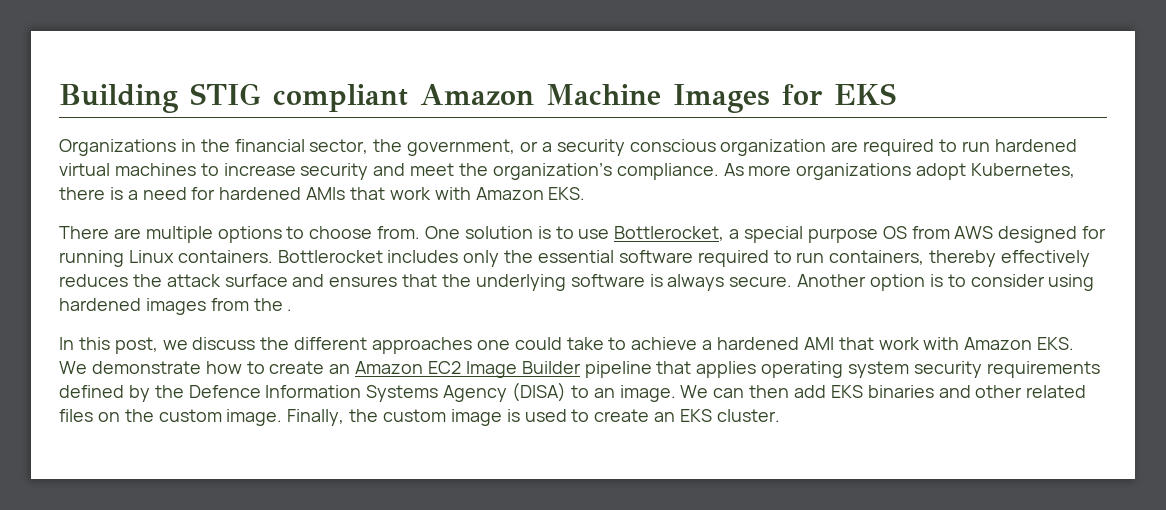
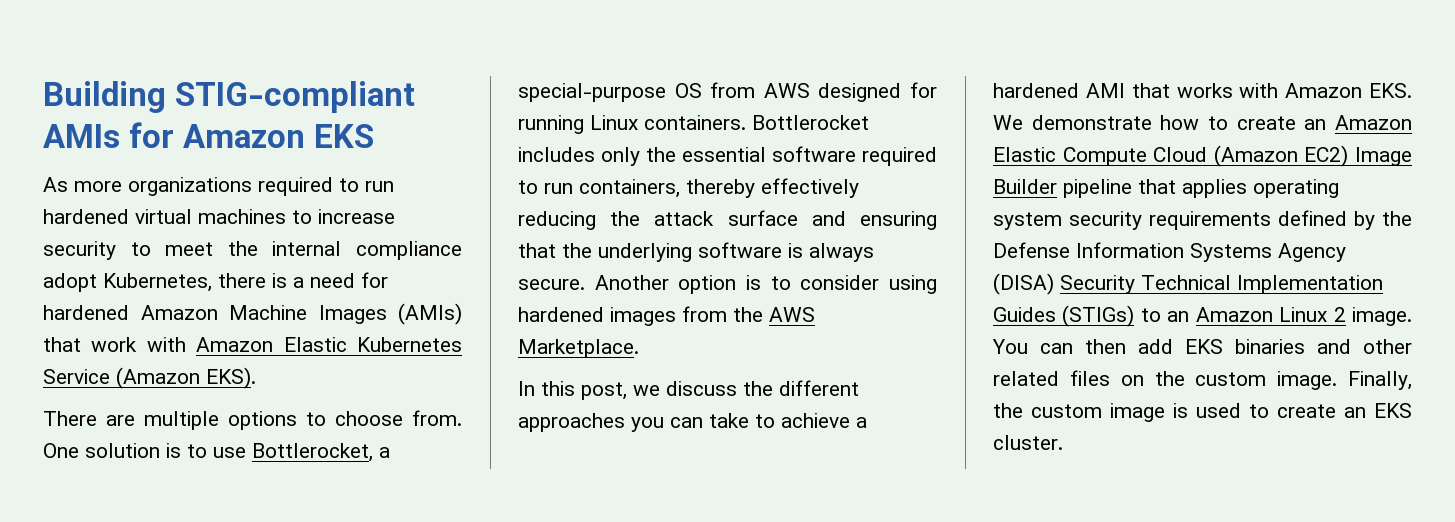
- Building STIG compliant Amazon Machine Images for EKS
- Organizations in the financial sector, the government, or a security conscious organization are required to run hardened virtual machines to increase security and meet the organization’s compliance. As more organizations adopt Kubernetes, there is a need for hardened AMIs that work with Amazon EKS.
+ Building STIG-compliant AMIs for Amazon EKS
+ As more organizations required to run hardened virtual machines to increase security to meet the internal compliance adopt Kubernetes, there is a need for hardened Amazon Machine Images (AMIs) that work with Amazon Elastic Kubernetes Service (Amazon EKS).
- One solution is to use Bottlerocket, a special purpose OS from AWS designed for running Linux containers.
+ One solution is to use Bottlerocket, a special-purpose OS from AWS designed for running Linux containers.
- Bottlerocket includes only the essential software required to run containers, thereby effectively reduces the attack surface and ensures that the underlying software is always secure.
+ Bottlerocket includes only the essential software required to run containers, thereby effectively reducing the attack surface and ensuring that the underlying software is always secure.
- Another option is to consider using hardened images from the .
+ Another option is to consider using hardened images from the AWS Marketplace.
- In this post, we discuss the different approaches one could take to achieve a hardened AMI that work with Amazon EKS. We demonstrate how to create an Amazon EC2 Image Builder pipeline that applies operating system security requirements defined by the Defence Information Systems Agency (DISA) to an image. We can then add EKS binaries and other related files on the custom image.
+ In this post, we discuss the different approaches you can take to achieve a hardened AMI that works with Amazon EKS. We demonstrate how to create an Amazon Elastic Compute Cloud (Amazon EC2) Image Builder pipeline that applies operating system security requirements defined by the Defense Information Systems Agency (DISA) Security Technical Implementation Guides (STIGs) to an Amazon Linux 2 image. You can then add EKS binaries and other related files on the custom image.

